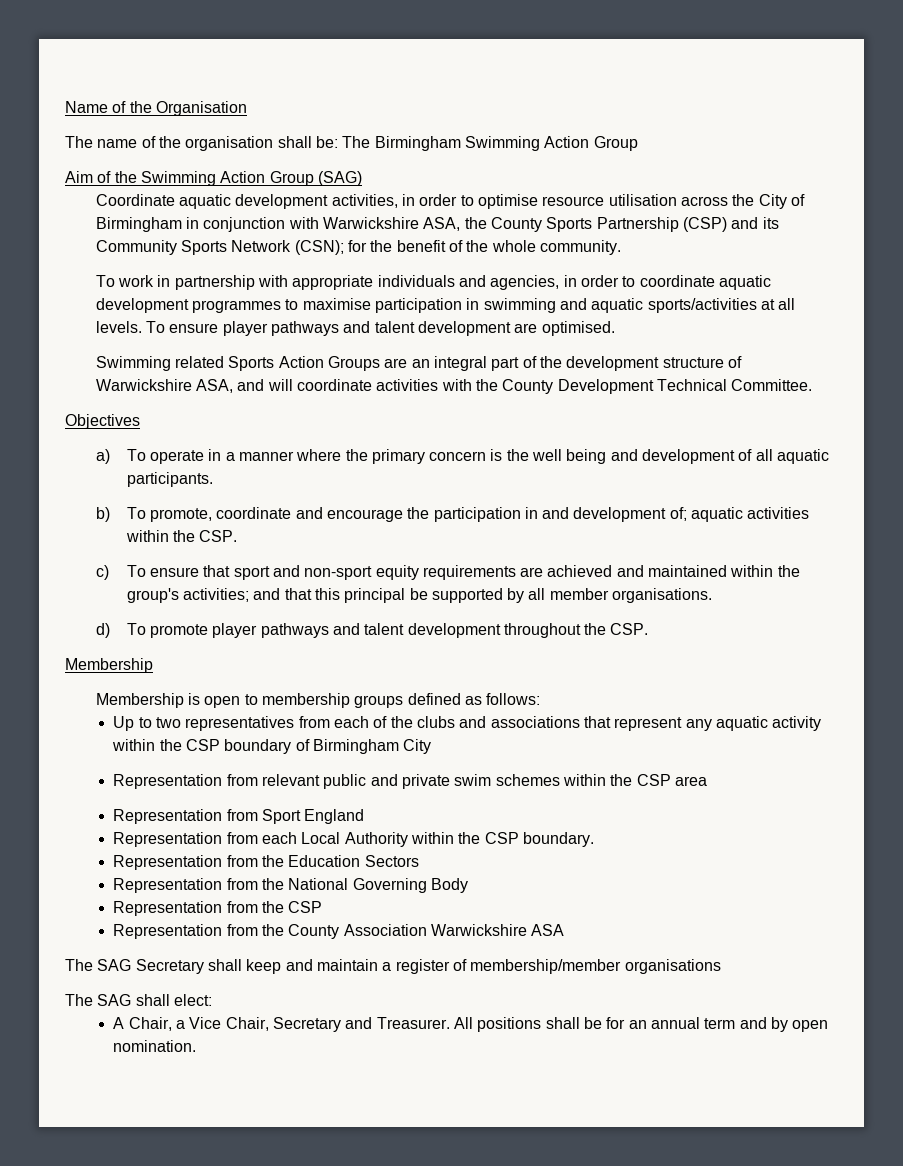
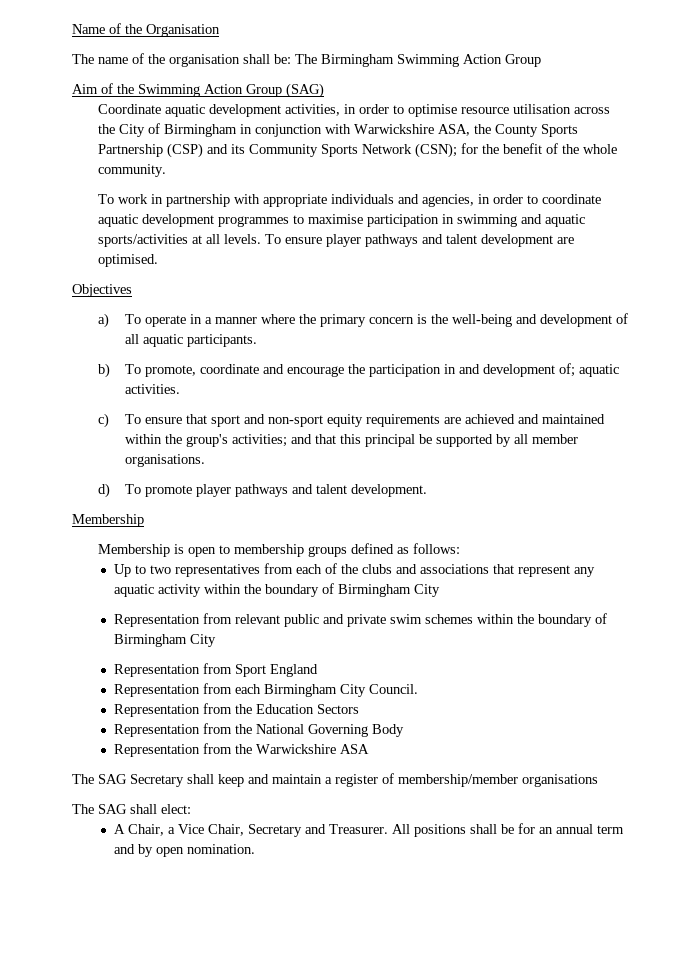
- Swimming related Sports Action Groups are an integral part of the development structure of Warwickshire ASA, and will coordinate activities with the County Development Technical Committee.
- a) To operate in a manner where the primary concern is the well being and development of all aquatic participants.
+ a) To operate in a manner where the primary concern is the well-being and development of all aquatic participants.
- b) To promote, coordinate and encourage the participation in and development of; aquatic activities within the CSP.
+ b) To promote, coordinate and encourage the participation in and development of; aquatic activities.
- d) To promote player pathways and talent development throughout the CSP.
+ d) To promote player pathways and talent development.
- Up to two representatives from each of the clubs and associations that represent any aquatic activity within the CSP boundary of Birmingham City
+ Up to two representatives from each of the clubs and associations that represent any aquatic activity within the boundary of Birmingham City
- Representation from relevant public and private swim schemes within the CSP area
+ Representation from relevant public and private swim schemes within the boundary of Birmingham City
- Representation from each Local Authority within the CSP boundary.
+ Representation from each Birmingham City Council.
- Representation from the CSP
- Representation from the County Association Warwickshire ASA
+ Representation from the Warwickshire ASA

